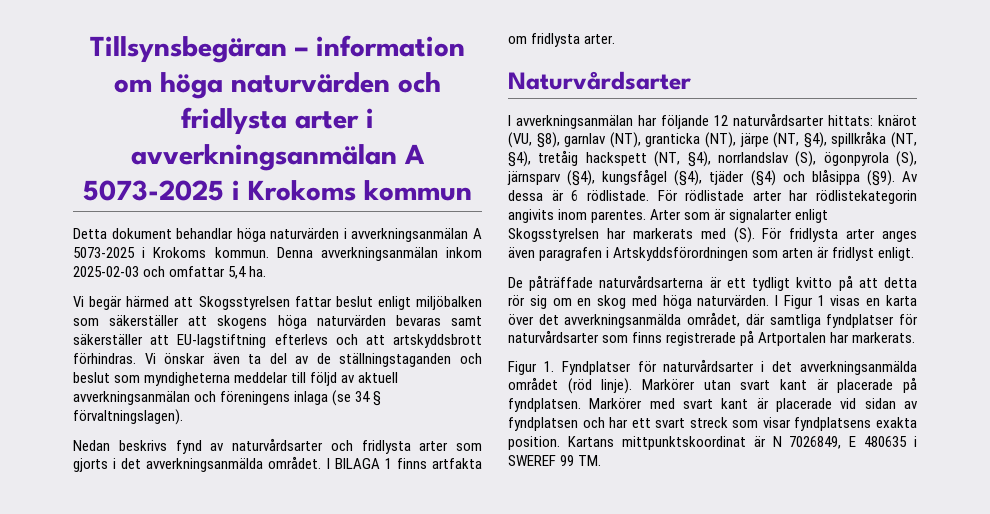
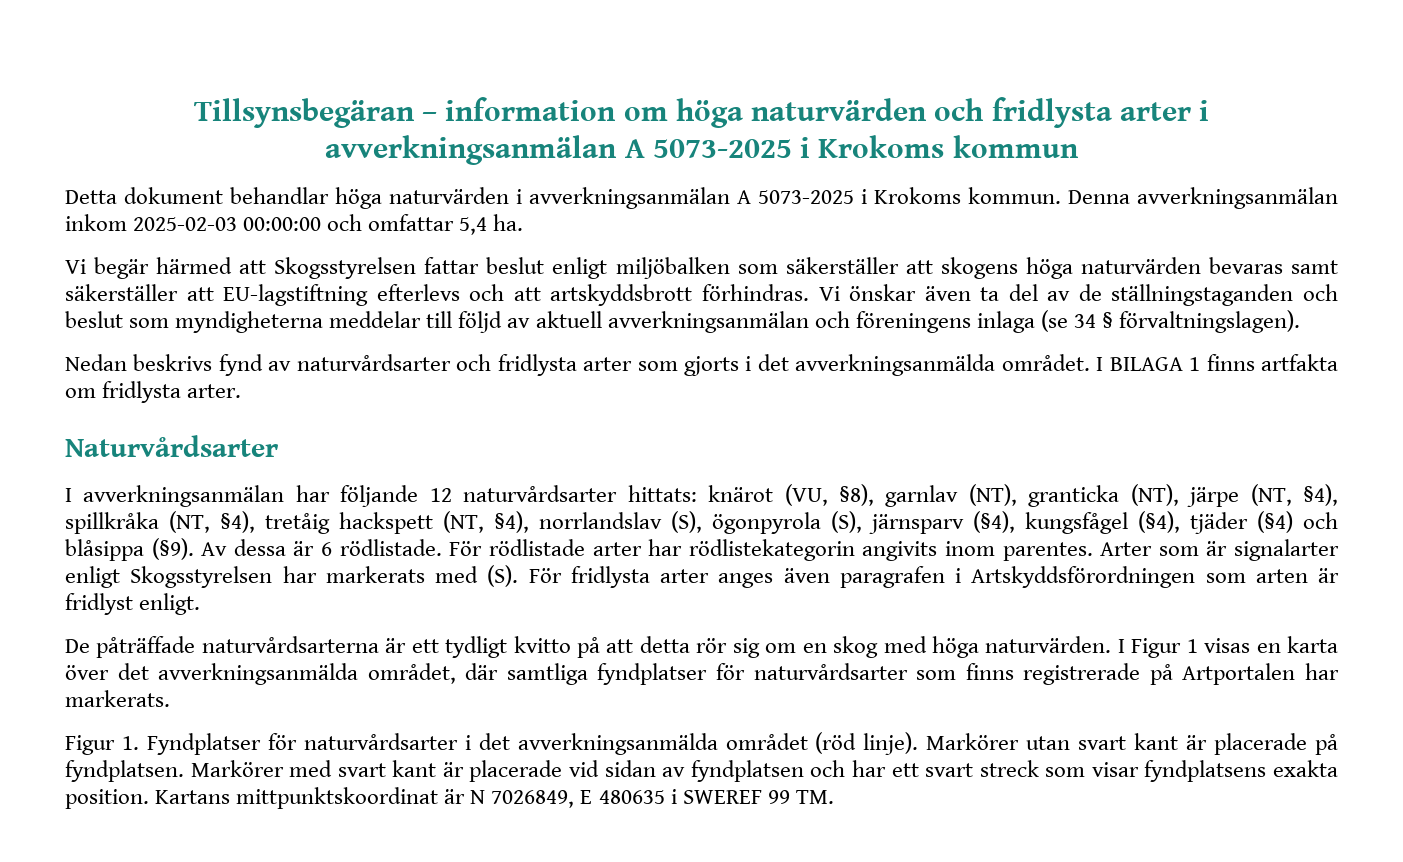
- Denna avverkningsanmälan inkom 2025-02-03 och omfattar 5,4 ha.
+ Denna avverkningsanmälan inkom 2025-02-03 00:00:00 och omfattar 5,4 ha.

